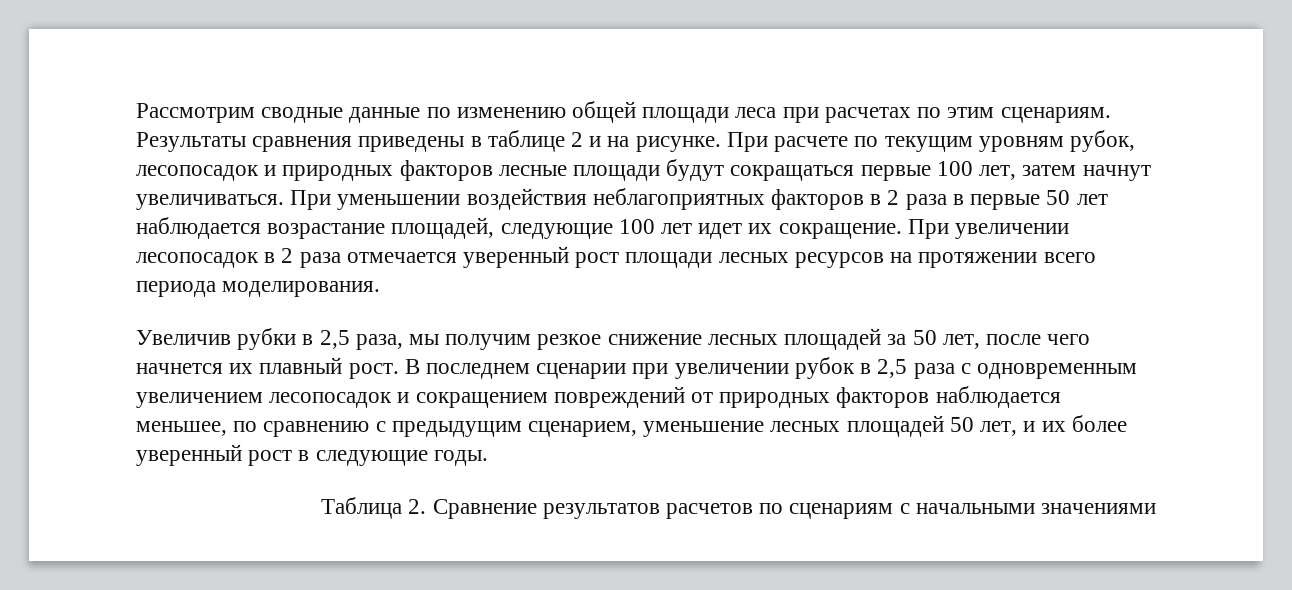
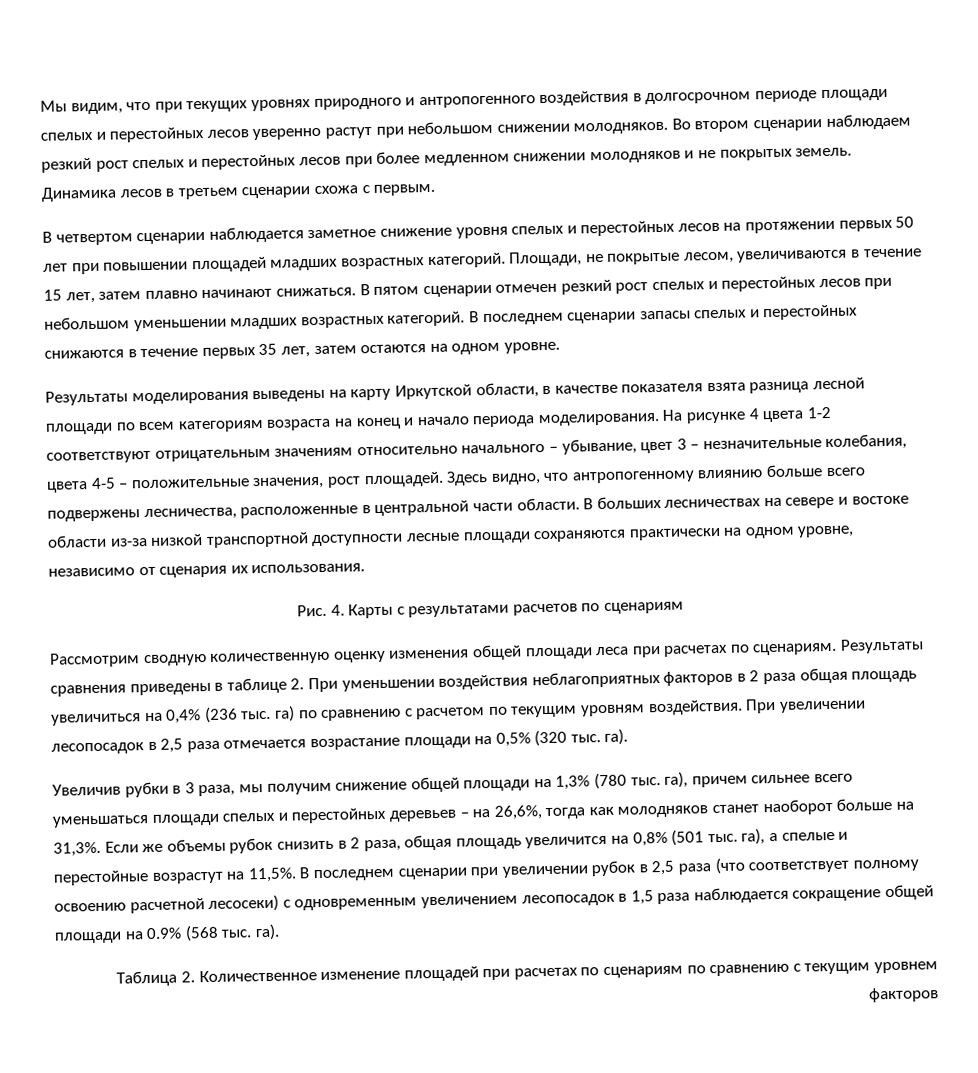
- Рассмотрим сводные данные по изменению общей площади леса при расчетах по этим сценариям.
+ Мы видим, что при текущих уровнях природного и антропогенного воздействия в долгосрочном периоде площади спелых и перестойных лесов уверенно растут при небольшом снижении молодняков. Во втором сценарии наблюдаем резкий рост спелых и перестойных лесов при более медленном снижении молодняков и не покрытых земель. Динамика лесов в третьем сценарии схожа с первым.
+ В четвертом сценарии наблюдается заметное снижение уровня спелых и перестойных лесов на протяжении первых 50 лет при повышении площадей младших возрастных категорий. Площади, не покрытые лесом, увеличиваются в течение 15 лет, затем плавно начинают снижаться. В пятом сценарии отмечен резкий рост спелых и перестойных лесов при небольшом уменьшении младших возрастных категорий. В последнем сценарии запасы спелых и перестойных снижаются в течение первых 35 лет, затем остаются на одном уровне.
+ Результаты моделирования выведены на карту Иркутской области, в качестве показателя взята разница лесной площади по всем категориям возраста на конец и начало периода моделирования. На рисунке 4 цвета 1-2 соответствуют отрицательным значениям относительно начального – убывание, цвет 3 – незначительные колебания, цвета 4-5 – положительные значения, рост площадей. Здесь видно, что антропогенному влиянию больше всего подвержены лесничества, расположенные в центральной части области. В больших лесничествах на севере и востоке области из-за низкой транспортной доступности лесные площади сохраняются практически на одном уровне, независимо от сценария их использования.
+ Рис. 4. Карты с результатами расчетов по сценариям
+ Рассмотрим сводную количественную оценку изменения общей площади леса при расчетах по сценариям.
- Результаты сравнения приведены в таблице 2 и на рисунке. При расчете по текущим уровням рубок, лесопосадок и природных факторов лесные площади будут сокращаться первые 100 лет, затем начнут увеличиваться. При уменьшении воздействия неблагоприятных факторов в 2 раза в первые 50 лет наблюдается возрастание площадей, следующие 100 лет идет их сокращение.
+ Результаты сравнения приведены в таблице 2. При уменьшении воздействия неблагоприятных факторов в 2 раза общая площадь увеличиться на 0,4% (236 тыс. га) по сравнению с расчетом по текущим уровням воздействия.
- При увеличении лесопосадок в 2 раза отмечается уверенный рост площади лесных ресурсов на протяжении всего периода моделирования.
+ При увеличении лесопосадок в 2,5 раза отмечается возрастание площади на 0,5% (320 тыс. га).
- Увеличив рубки в 2,5 раза, мы получим резкое снижение лесных площадей за 50 лет, после чего начнется их плавный рост.
+ Увеличив рубки в 3 раза, мы получим снижение общей площади на 1,3% (780 тыс. га), причем сильнее всего уменьшаться площади спелых и перестойных деревьев – на 26,6%, тогда как молодняков станет наоборот больше на 31,3%. Если же объемы рубок снизить в 2 раза, общая площадь увеличится на 0,8% (501 тыс. га), а спелые и перестойные возрастут на 11,5%.
- В последнем сценарии при увеличении рубок в 2,5 раза с одновременным увеличением лесопосадок и сокращением повреждений от природных факторов наблюдается меньшее, по сравнению с предыдущим сценарием, уменьшение лесных площадей 50 лет, и их более уверенный рост в следующие годы.
- Таблица 2. Сравнение результатов расчетов по сценариям с начальными значениями
+ В последнем сценарии при увеличении рубок в 2,5 раза (что соответствует полному освоению расчетной лесосеки) с одновременным увеличением лесопосадок в 1,5 раза наблюдается сокращение общей площади на 0.9% (568 тыс. га).
+ Таблица 2. Количественное изменение площадей при расчетах по сценариям по сравнению с текущим уровнем факторов

